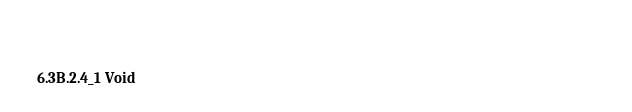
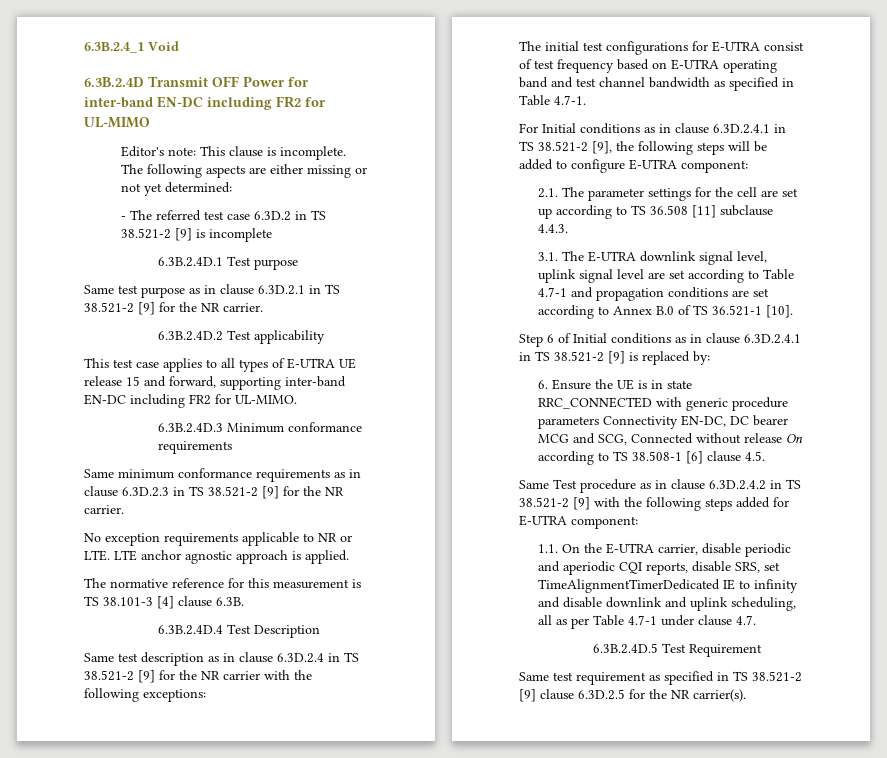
+ 6.3B.2.4D Transmit OFF Power for inter-band EN-DC including FR2 for UL-MIMO
+ Editor's note: This clause is incomplete. The following aspects are either missing or not yet determined:
+ - The referred test case 6.3D.2 in TS 38.521-2 [9] is incomplete
+ 6.3B.2.4D.1 Test purpose
+ Same test purpose as in clause 6.3D.2.1 in TS 38.521-2 [9] for the NR carrier.
+ 6.3B.2.4D.2 Test applicability
+ This test case applies to all types of E-UTRA UE release 15 and forward, supporting inter-band EN-DC including FR2 for UL-MIMO.
+ 6.3B.2.4D.3 Minimum conformance requirements
+ Same minimum conformance requirements as in clause 6.3D.2.3 in TS 38.521-2 [9] for the NR carrier.
+ No exception requirements applicable to NR or LTE. LTE anchor agnostic approach is applied.
+ The normative reference for this measurement is TS 38.101-3 [4] clause 6.3B.
+ 6.3B.2.4D.4 Test Description
+ Same test description as in clause 6.3D.2.4 in TS 38.521-2 [9] for the NR carrier with the following exceptions:
+ The initial test configurations for E-UTRA consist of test frequency based on E-UTRA operating band and test channel bandwidth as specified in Table 4.7-1.
+ For Initial conditions as in clause 6.3D.2.4.1 in TS 38.521-2 [9], the following steps will be added to configure E-UTRA component:
+ 2.1. The parameter settings for the cell are set up according to TS 36.508 [11] subclause 4.4.3.
+ 3.1. The E-UTRA downlink signal level, uplink signal level are set according to Table 4.7-1 and propagation conditions are set according to Annex B.0 of TS 36.521-1 [10].
+ Step 6 of Initial conditions as in clause 6.3D.2.4.1 in TS 38.521-2 [9] is replaced by:
+ 6. Ensure the UE is in state RRC_CONNECTED with generic procedure parameters Connectivity EN-DC, DC bearer MCG and SCG, Connected without release On according to TS 38.508-1 [6] clause 4.5.
+ Same Test procedure as in clause 6.3D.2.4.2 in TS 38.521-2 [9] with the following steps added for E-UTRA component:
+ 1.1. On the E-UTRA carrier, disable periodic and aperiodic CQI reports, disable SRS, set TimeAlignmentTimerDedicated IE to infinity and disable downlink and uplink scheduling, all as per Table 4.7-1 under clause 4.7.
+ 6.3B.2.4D.5 Test Requirement
+ Same test requirement as specified in TS 38.521-2 [9] clause 6.3D.2.5 for the NR carrier(s).

